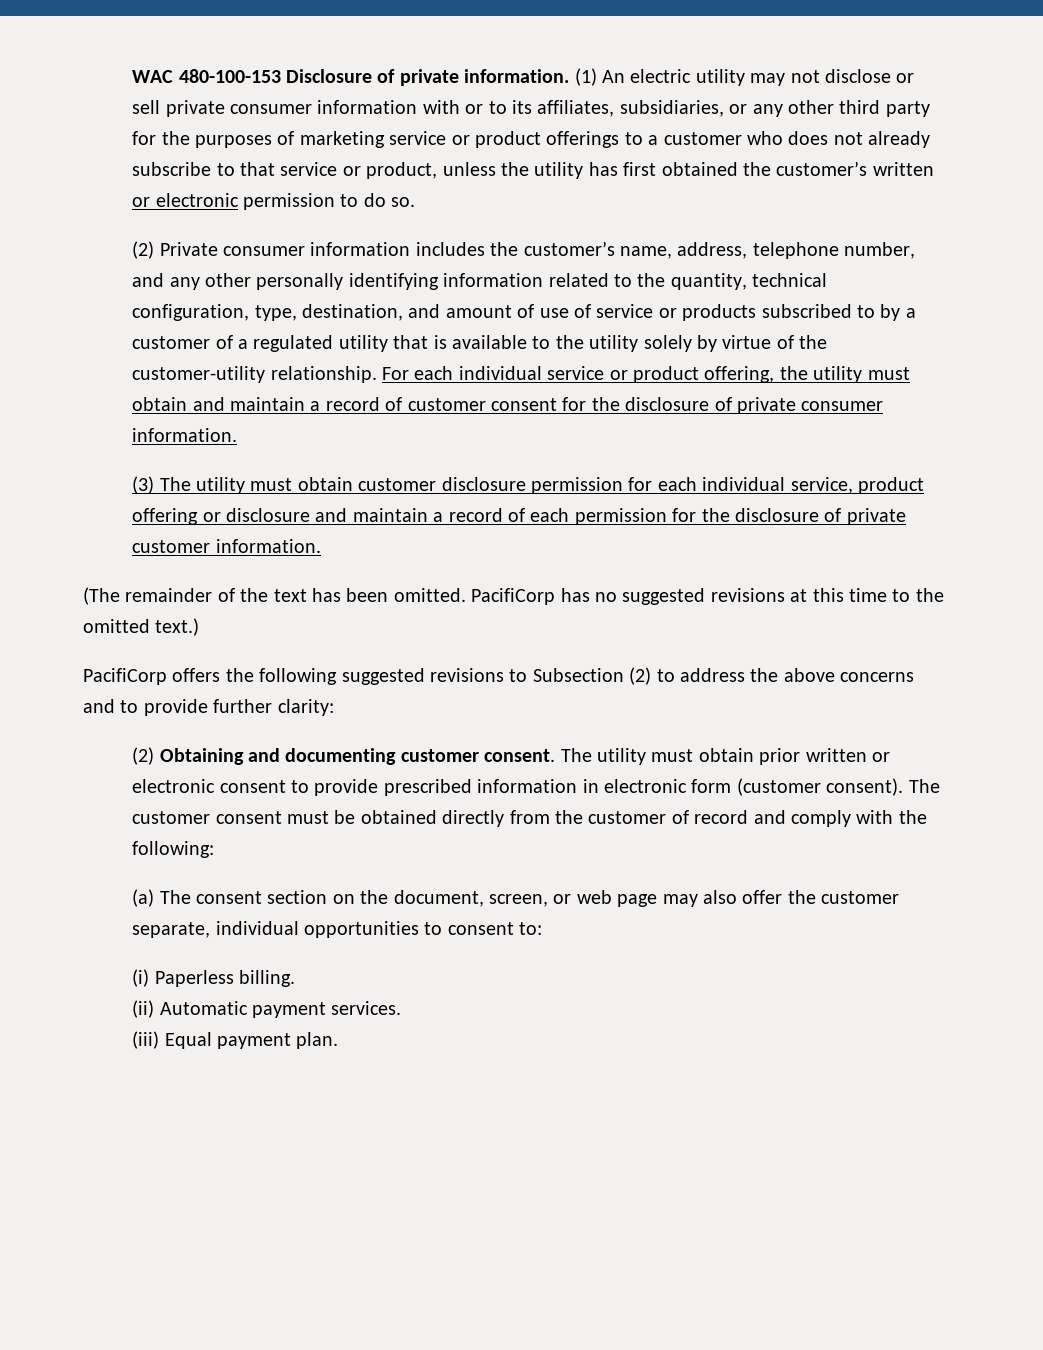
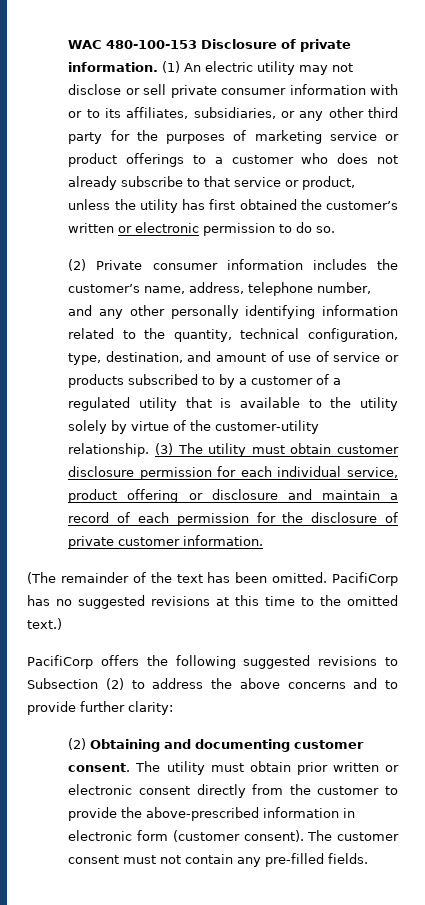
- (2) Private consumer information includes the customer’s name, address, telephone number, and any other personally identifying information related to the quantity, technical configuration, type, destination, and amount of use of service or products subscribed to by a customer of a regulated utility that is available to the utility solely by virtue of the customer-utility relationship. For each individual service or product offering, the utility must obtain and maintain a record of customer consent for the disclosure of private consumer information.
- (3) The utility must obtain customer disclosure permission for each individual service, product offering or disclosure and maintain a record of each permission for the disclosure of private customer information.
+ (2) Private consumer information includes the customer’s name, address, telephone number, and any other personally identifying information related to the quantity, technical configuration, type, destination, and amount of use of service or products subscribed to by a customer of a regulated utility that is available to the utility solely by virtue of the customer-utility relationship. (3) The utility must obtain customer disclosure permission for each individual service, product offering or disclosure and maintain a record of each permission for the disclosure of private customer information.
- The utility must obtain prior written or electronic consent to provide prescribed information in electronic form (customer consent).
+ The utility must obtain prior written or electronic consent directly from the customer to provide the above-prescribed information in electronic form (customer consent).
- The customer consent must be obtained directly from the customer of record and comply with the following:
- (a) The consent section on the document, screen, or web page may also offer the customer separate, individual opportunities to consent to:
- (i) Paperless billing.
- (ii) Automatic payment services.
- (iii) Equal payment plan.
+ The customer consent must not contain any pre-filled fields.

